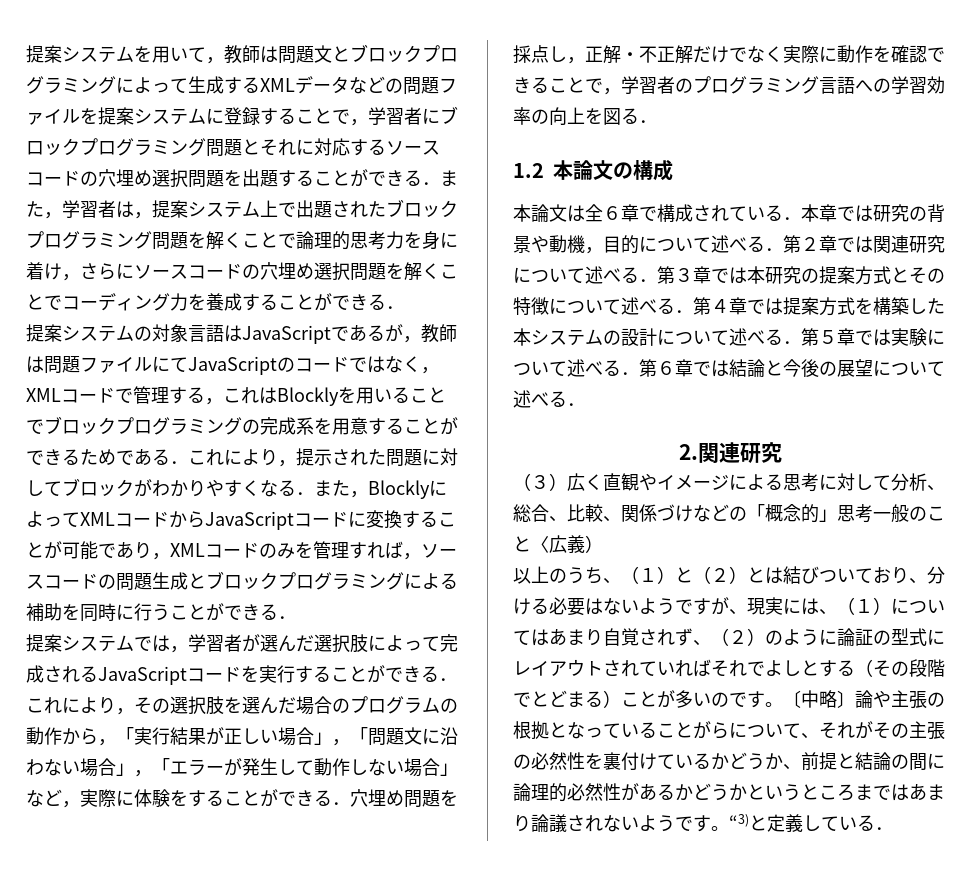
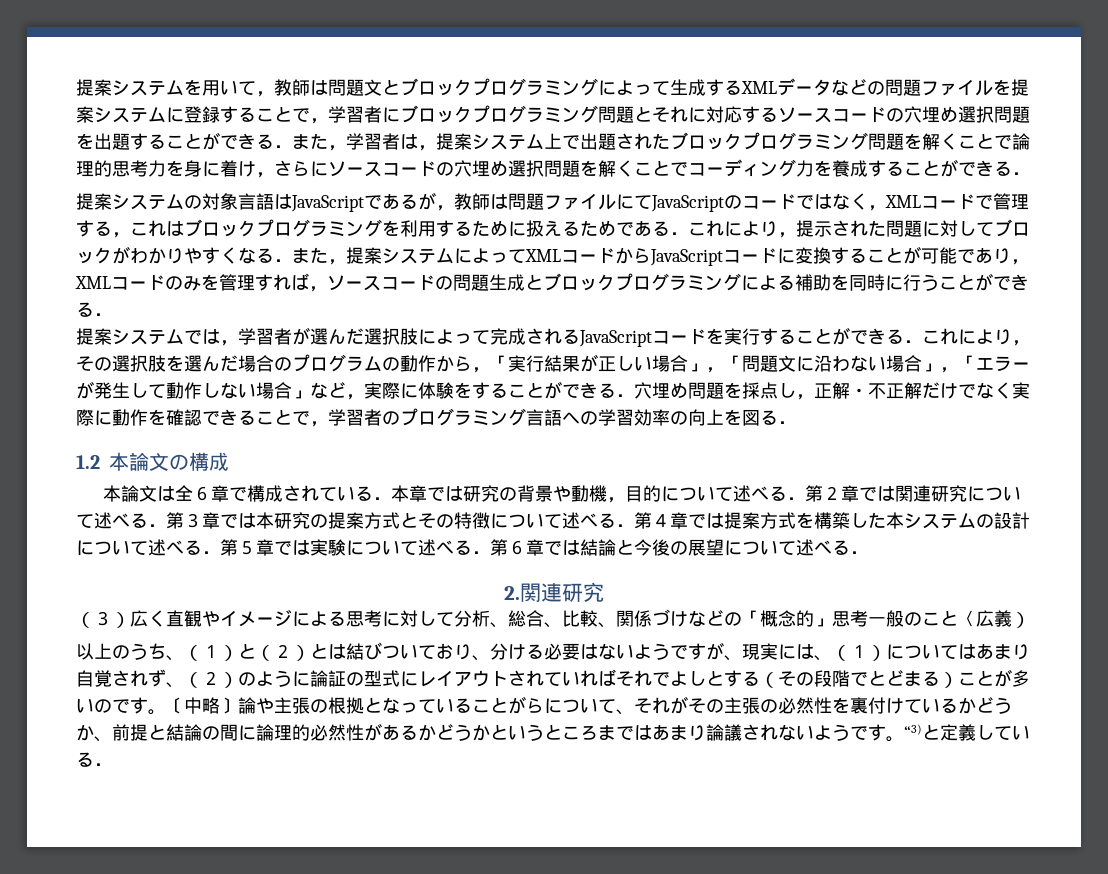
- 提案システムの対象言語はJavaScriptであるが，教師は問題ファイルにてJavaScriptのコードではなく，XMLコードで管理する，これはBlocklyを用いることでブロックプログラミングの完成系を用意することができるためである．これにより，提示された問題に対してブロックがわかりやすくなる．また，BlocklyによってXMLコードからJavaScriptコードに変換することが可能であり，XMLコードのみを管理すれば，ソースコードの問題生成とブロックプログラミングによる補助を同時に行うことができる．
+ 提案システムの対象言語はJavaScriptであるが，教師は問題ファイルにてJavaScriptのコードではなく，XMLコードで管理する，これはブロックプログラミングを利用するために扱えるためである．これにより，提示された問題に対してブロックがわかりやすくなる．また，提案システムによってXMLコードからJavaScriptコードに変換することが可能であり，XMLコードのみを管理すれば，ソースコードの問題生成とブロックプログラミングによる補助を同時に行うことができる．

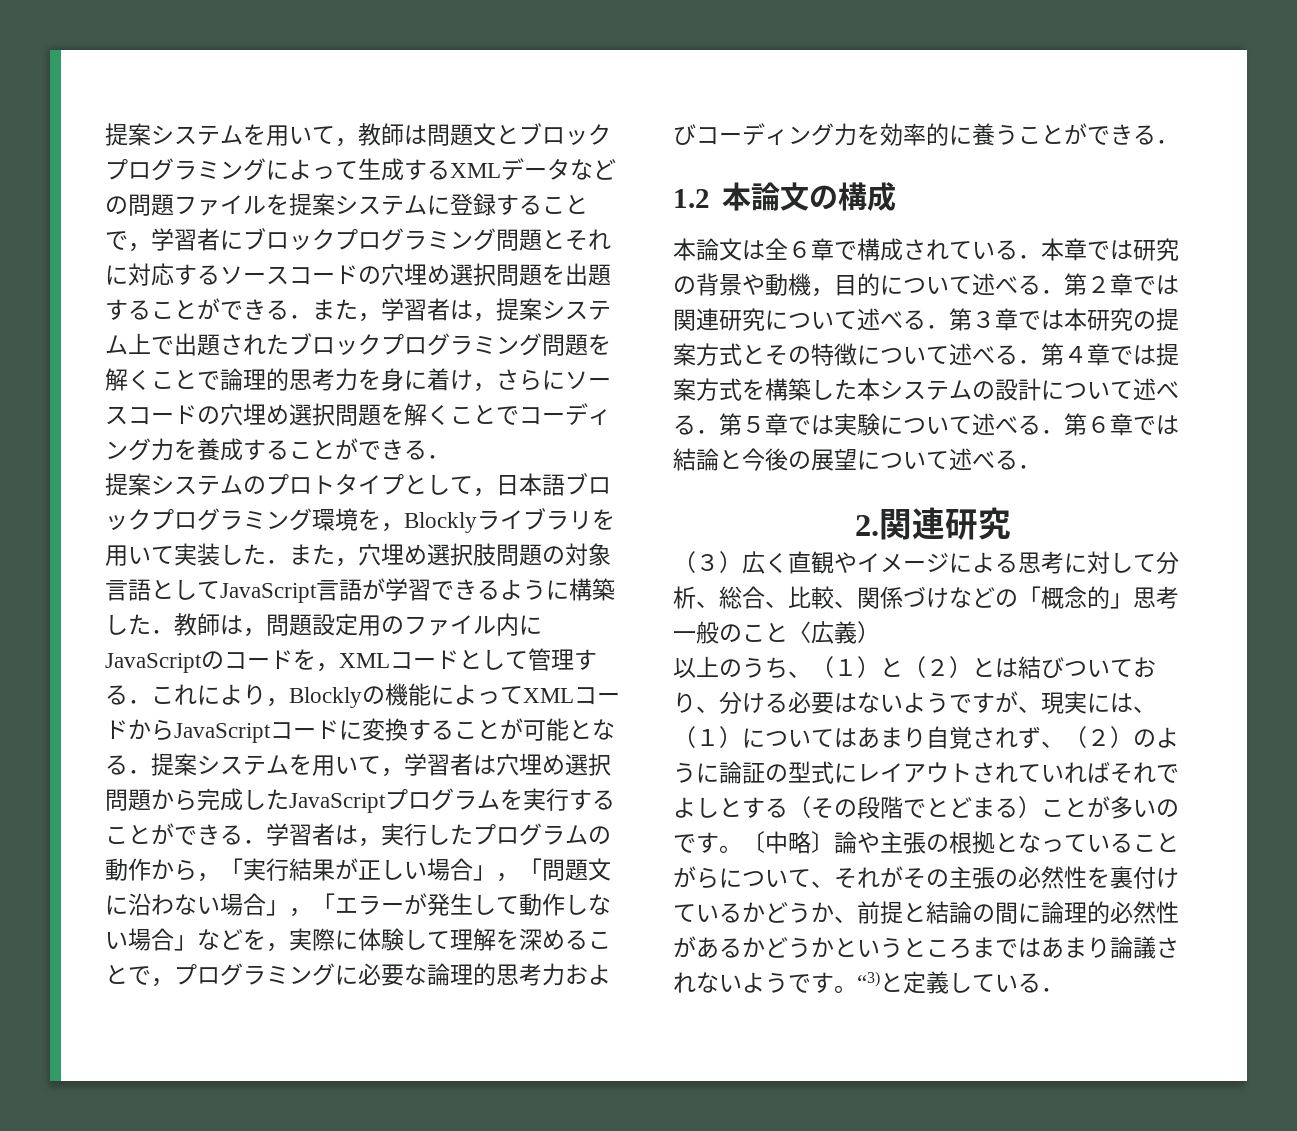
- 提案システムの対象言語はJavaScriptであるが，教師は問題ファイルにてJavaScriptのコードではなく，XMLコードで管理する，これはブロックプログラミングを利用するために扱えるためである．これにより，提示された問題に対してブロックがわかりやすくなる．また，提案システムによってXMLコードからJavaScriptコードに変換することが可能であり，XMLコードのみを管理すれば，ソースコードの問題生成とブロックプログラミングによる補助を同時に行うことができる．
- 提案システムでは，学習者が選んだ選択肢によって完成されるJavaScriptコードを実行することができる．これにより，その選択肢を選んだ場合のプログラムの動作から，「実行結果が正しい場合」，「問題文に沿わない場合」，「エラーが発生して動作しない場合」など，実際に体験をすることができる．穴埋め問題を採点し，正解・不正解だけでなく実際に動作を確認できることで，学習者のプログラミング言語への学習効率の向上を図る．
+ 提案システムのプロトタイプとして，日本語ブロックプログラミング環境を，Blocklyライブラリを用いて実装した．また，穴埋め選択肢問題の対象言語としてJavaScript言語が学習できるように構築した．教師は，問題設定用のファイル内にJavaScriptのコードを，XMLコードとして管理する．これにより，Blocklyの機能によってXMLコードからJavaScriptコードに変換することが可能となる．提案システムを用いて，学習者は穴埋め選択問題から完成したJavaScriptプログラムを実行することができる．学習者は，実行したプログラムの動作から，「実行結果が正しい場合」，「問題文に沿わない場合」，「エラーが発生して動作しない場合」などを，実際に体験して理解を深めることで，プログラミングに必要な論理的思考力およびコーディング力を効率的に養うことができる．

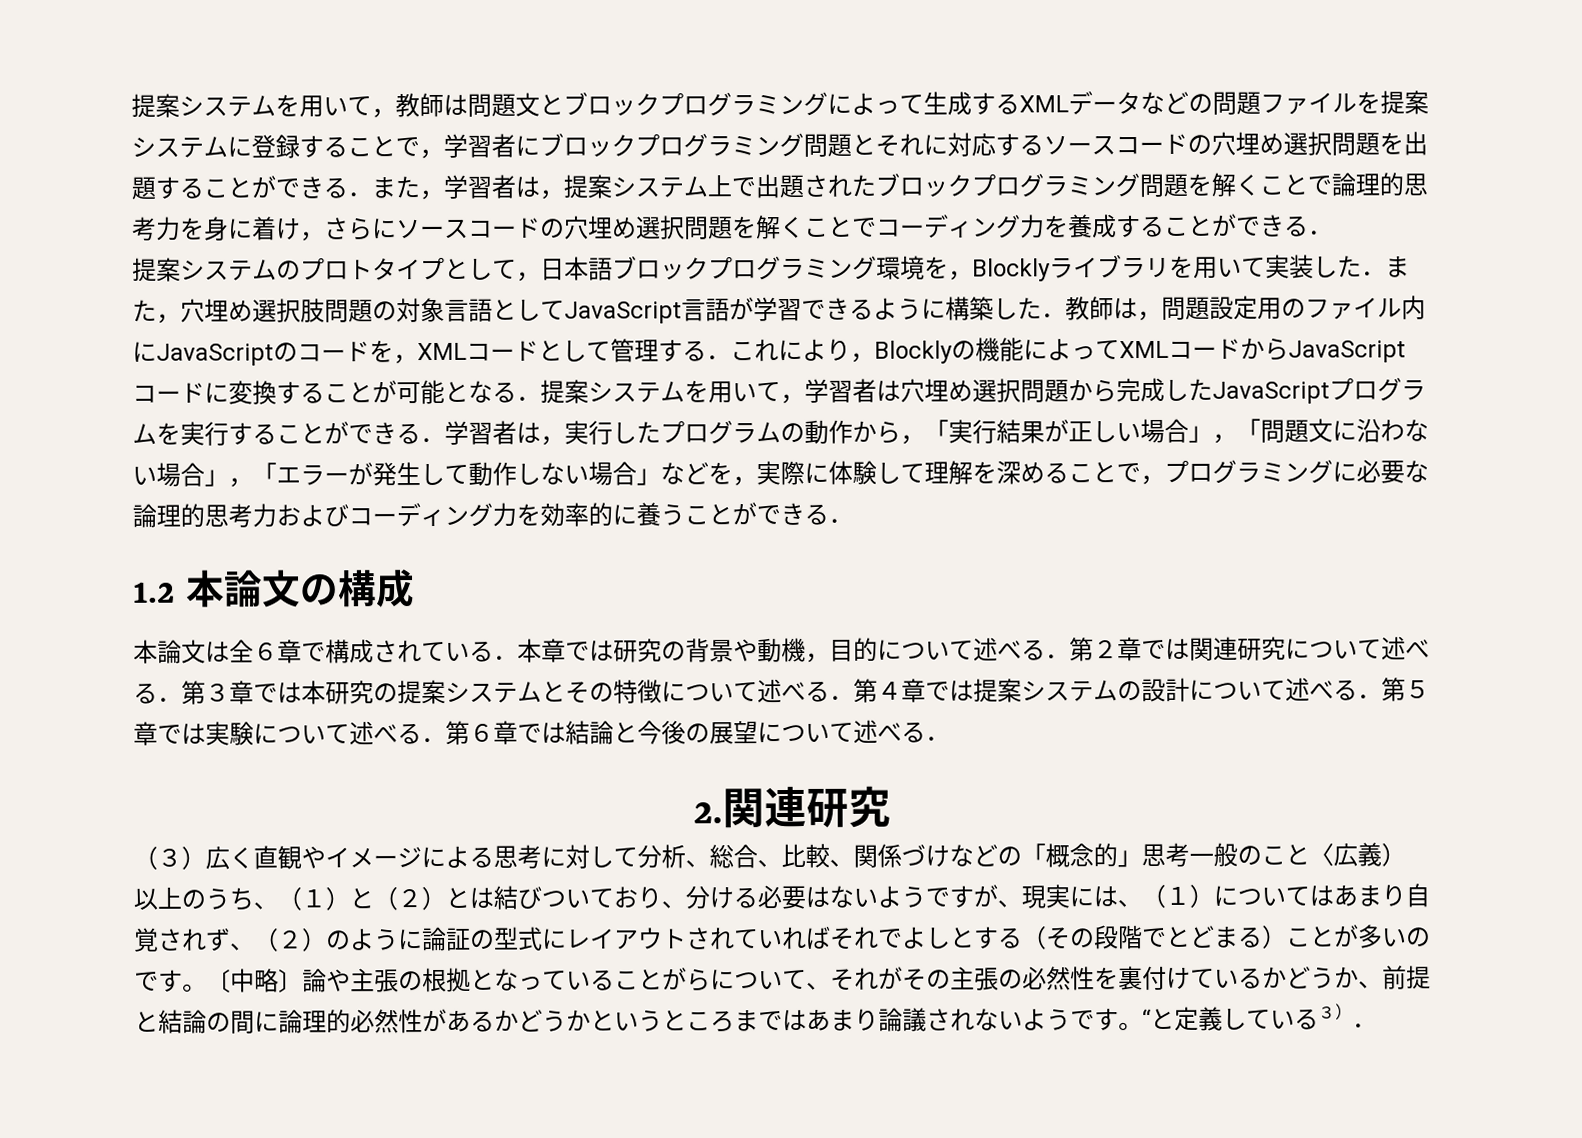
- 本論文は全６章で構成されている．本章では研究の背景や動機，目的について述べる．第２章では関連研究について述べる．第３章では本研究の提案方式とその特徴について述べる．第４章では提案方式を構築した本システムの設計について述べる．第５章では実験について述べる．第６章では結論と今後の展望について述べる．
+ 本論文は全６章で構成されている．本章では研究の背景や動機，目的について述べる．第２章では関連研究について述べる．第３章では本研究の提案システムとその特徴について述べる．第４章では提案システムの設計について述べる．第５章では実験について述べる．第６章では結論と今後の展望について述べる．
- “3)と定義している．
+ “と定義している３）．

